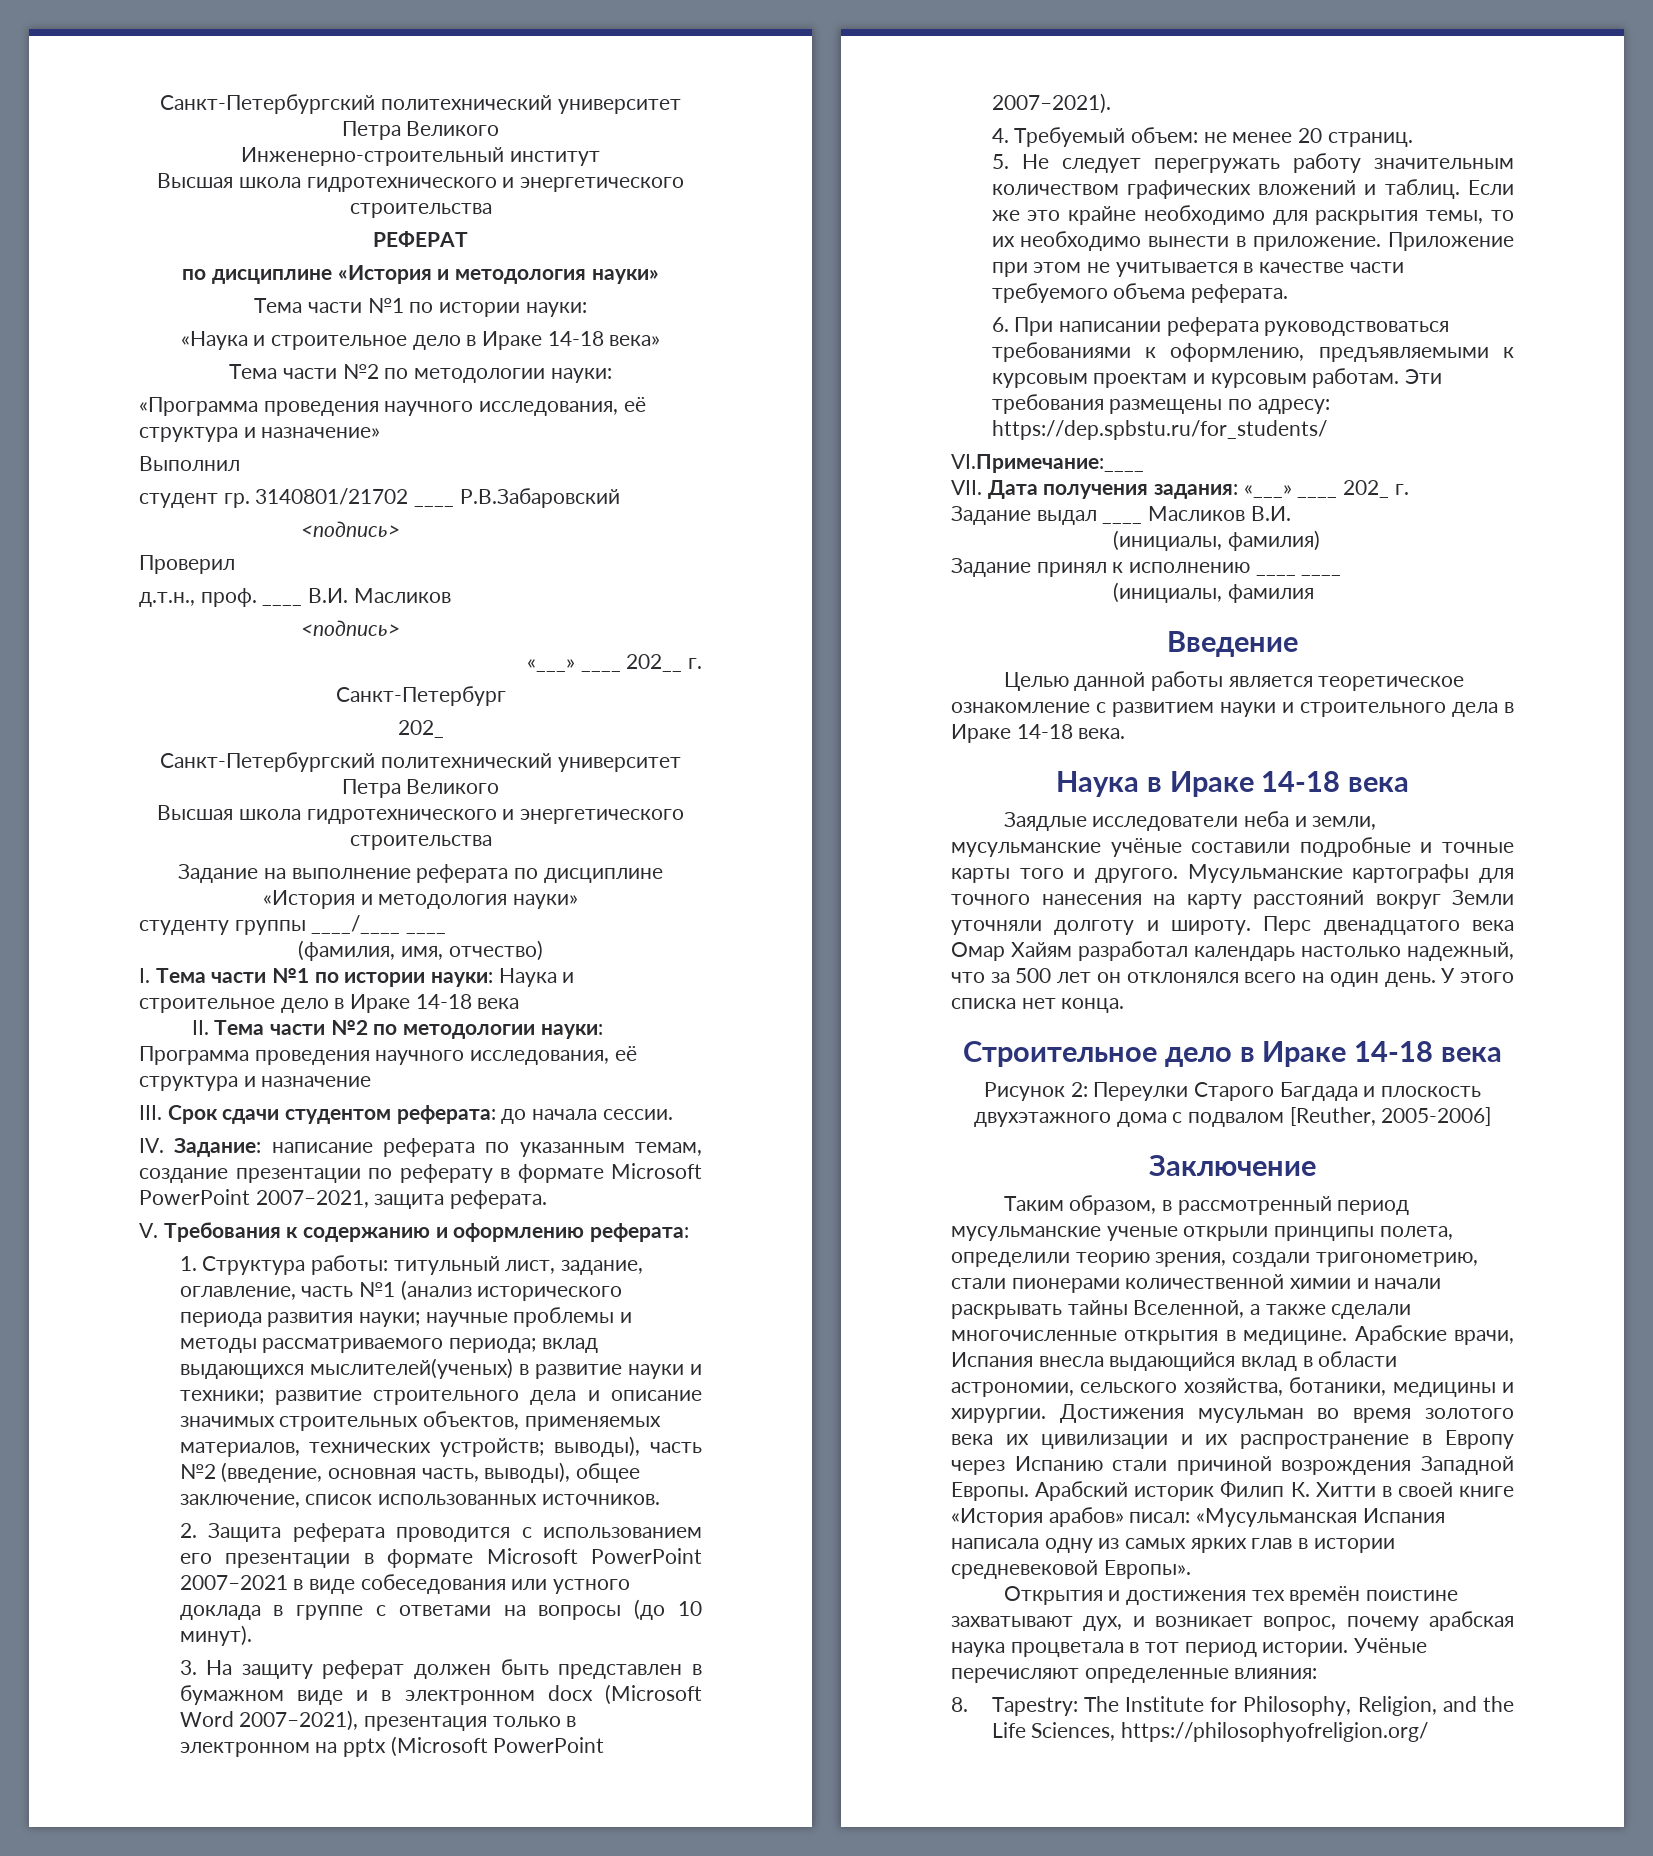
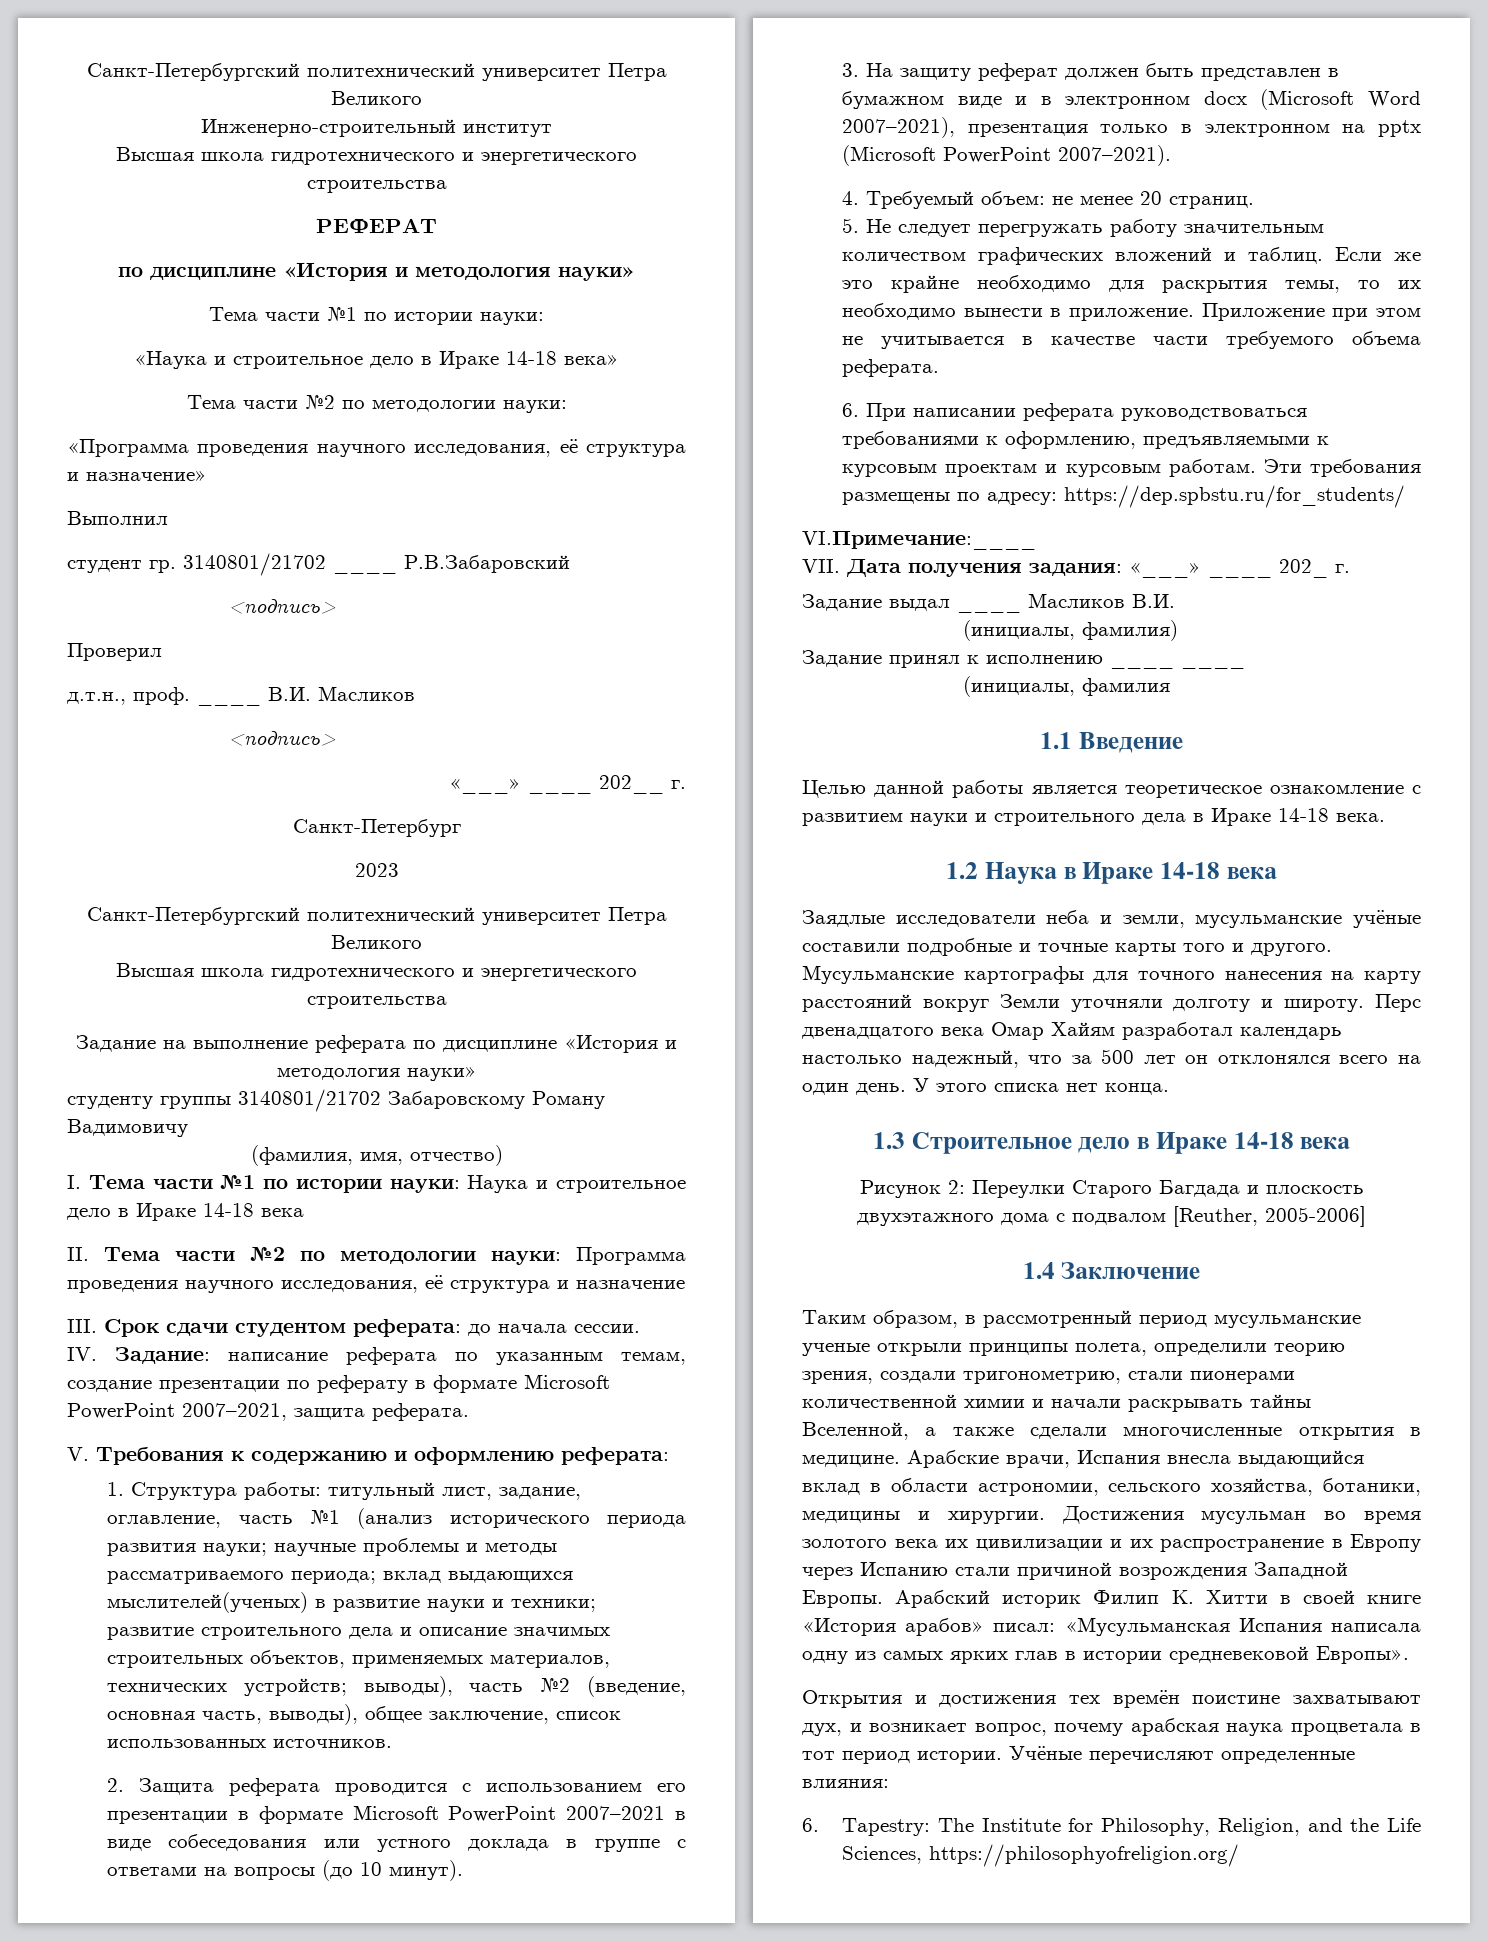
  Санкт-Петербург
- 202_
+ 2023
- студенту группы ____/____ ____
+ студенту группы 3140801/21702 Забаровскому Роману Вадимовичу
- Введение
+ 1.1 Введение
- Наука в Ираке 14-18 века
+ 1.2 Наука в Ираке 14-18 века
- Строительное дело в Ираке 14-18 века
+ 1.3 Строительное дело в Ираке 14-18 века
- Заключение
+ 1.4 Заключение
- 8. Tapestry: The Institute for Philosophy, Religion, and the Life Sciences, https://philosophyofreligion.org/
+ 6. Tapestry: The Institute for Philosophy, Religion, and the Life Sciences, https://philosophyofreligion.org/

